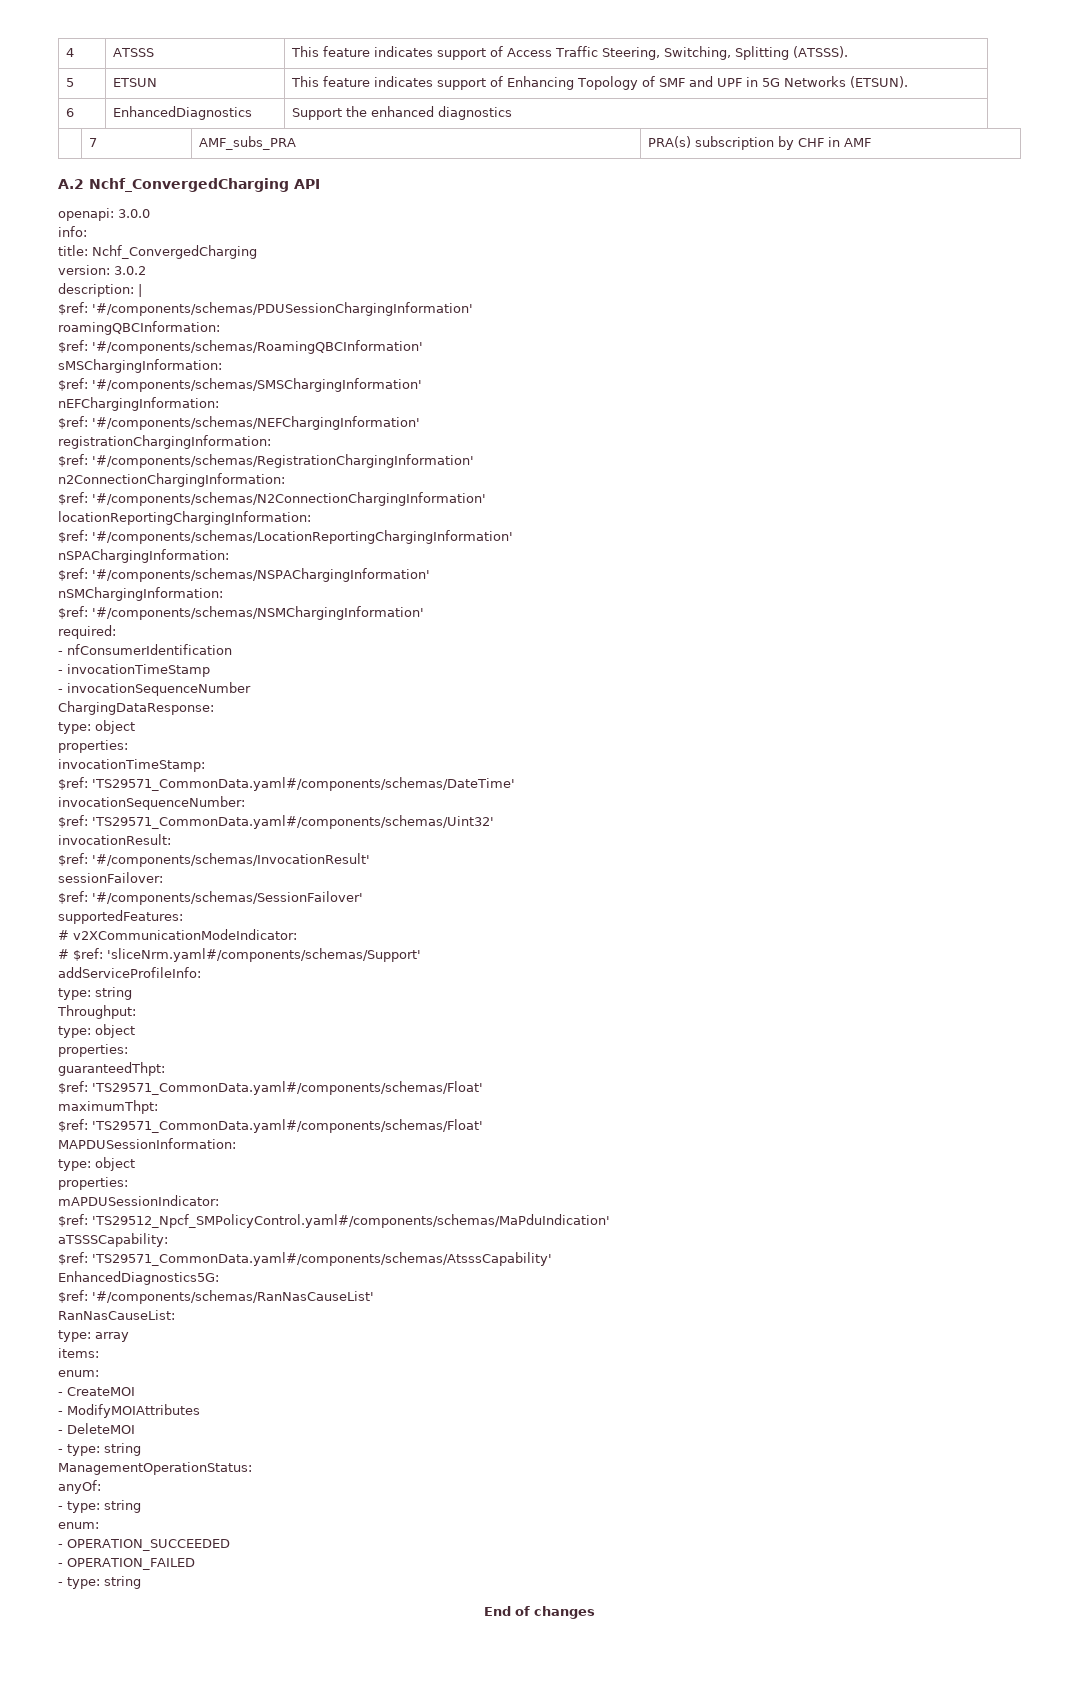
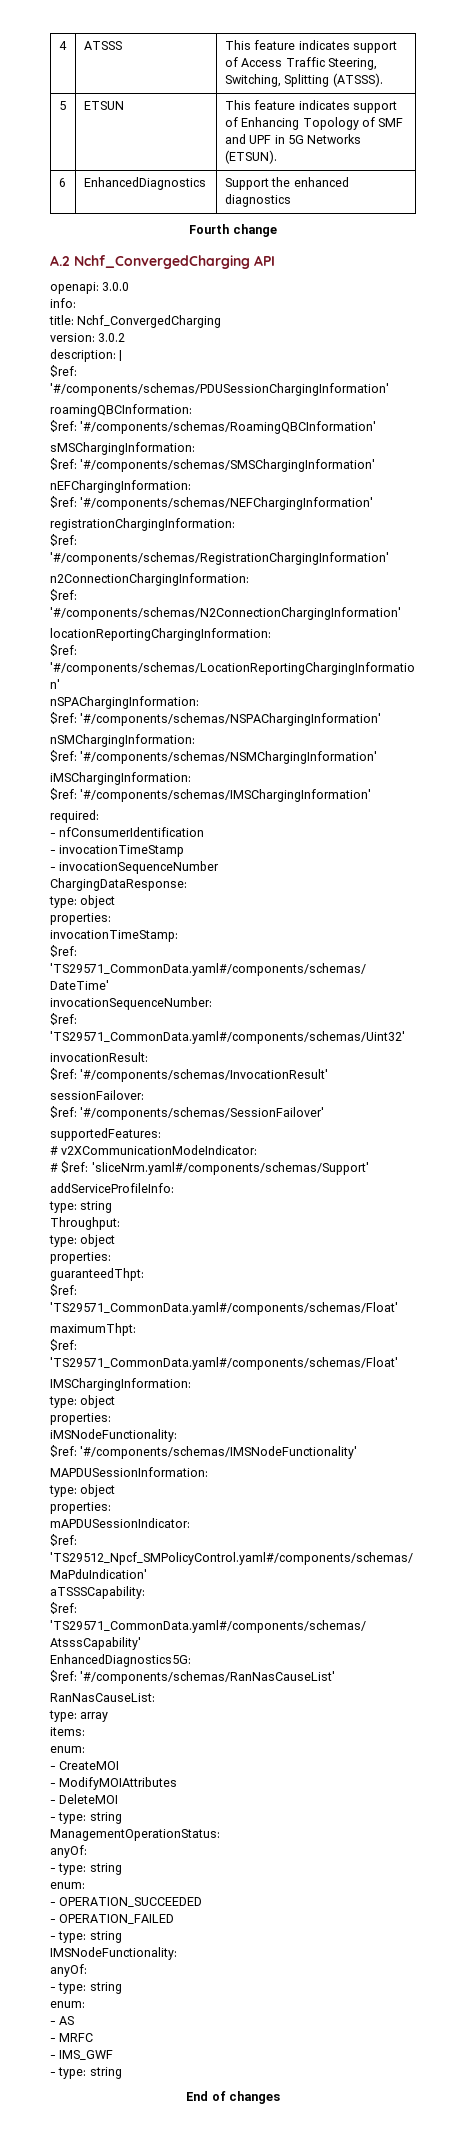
- | 7 | AMF_subs_PRA | PRA(s) subscription by CHF in AMF
+ Fourth change
+ iMSChargingInformation:
+ $ref: '#/components/schemas/IMSChargingInformation'
+ IMSChargingInformation:
+ type: object
+ properties:
+ iMSNodeFunctionality:
+ $ref: '#/components/schemas/IMSNodeFunctionality'
+ IMSNodeFunctionality:
+ anyOf:
+ - type: string
+ enum:
+ - AS
+ - MRFC
+ - IMS_GWF
+ - type: string

